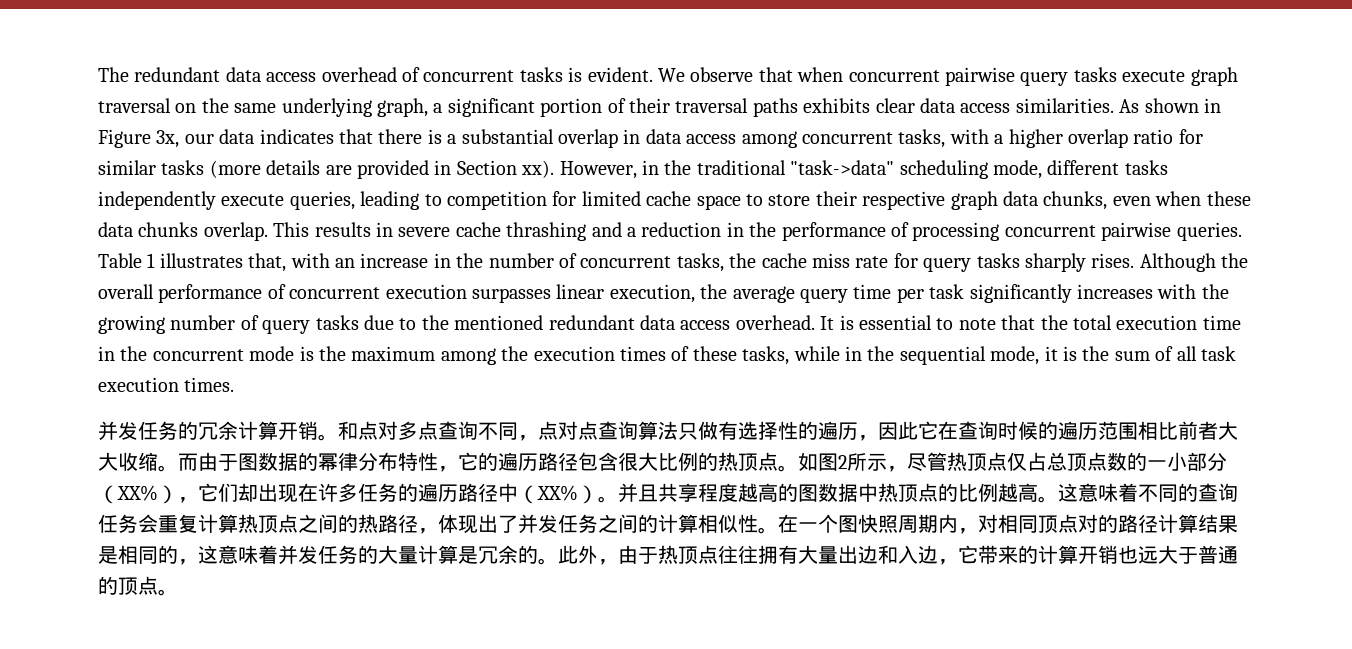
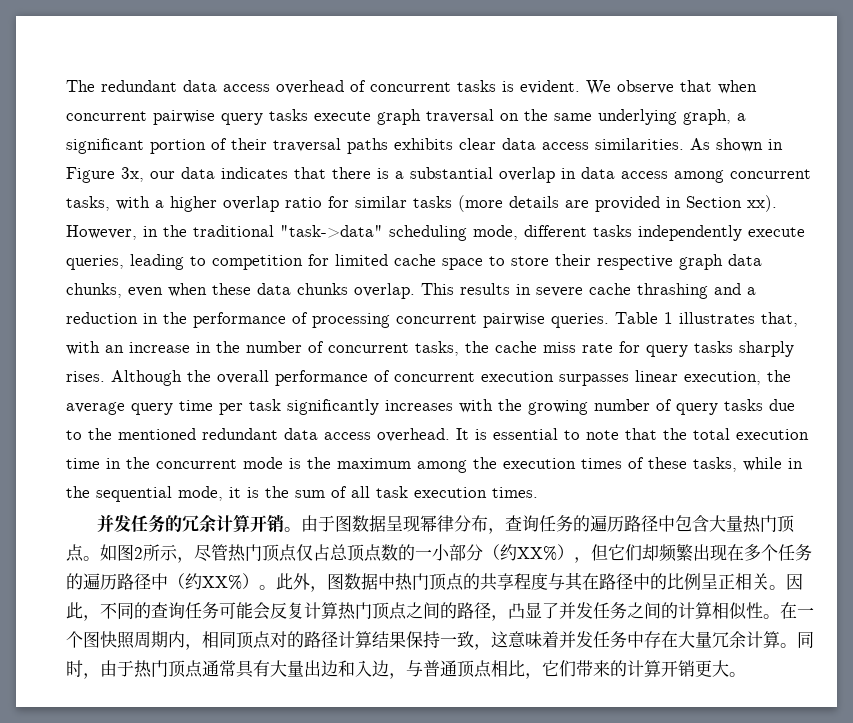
- 和点对多点查询不同，点对点查询算法只做有选择性的遍历，因此它在查询时候的遍历范围相比前者大大收缩。而由于图数据的幂律分布特性，它的遍历路径包含很大比例的热顶点。
+ 由于图数据呈现幂律分布，查询任务的遍历路径中包含大量热门顶点。
- 如图2所示，尽管热顶点仅占总顶点数的一小部分（XX%），它们却出现在许多任务的遍历路径中（XX%）。
+ 如图2所示，尽管热门顶点仅占总顶点数的一小部分（约XX%），但它们却频繁出现在多个任务的遍历路径中（约XX%）。
- 并且共享程度越高的图数据中热顶点的比例越高。这意味着不同的查询任务会重复计算热顶点之间的热路径，体现出了并发任务之间的计算相似性。
+ 此外，图数据中热门顶点的共享程度与其在路径中的比例呈正相关。因此，不同的查询任务可能会反复计算热门顶点之间的路径，凸显了并发任务之间的计算相似性。
- 在一个图快照周期内，对相同顶点对的路径计算结果是相同的，这意味着并发任务的大量计算是冗余的。此外，由于热顶点往往拥有大量出边和入边，它带来的计算开销也远大于普通的顶点。
+ 在一个图快照周期内，相同顶点对的路径计算结果保持一致，这意味着并发任务中存在大量冗余计算。同时，由于热门顶点通常具有大量出边和入边，与普通顶点相比，它们带来的计算开销更大。

